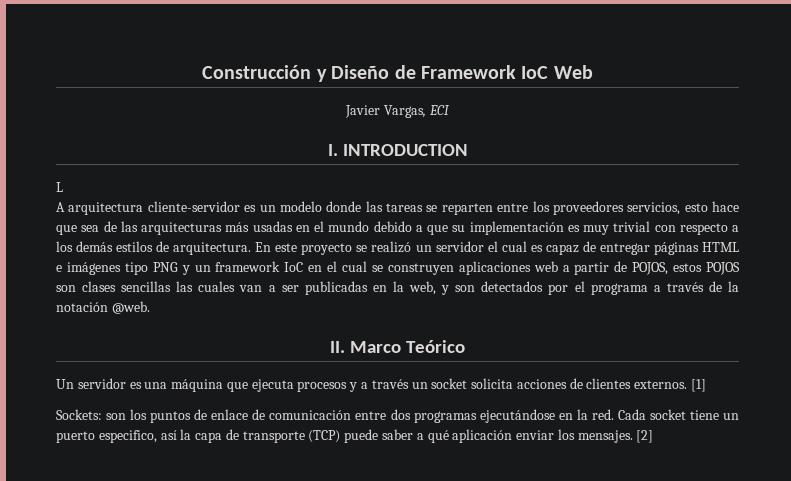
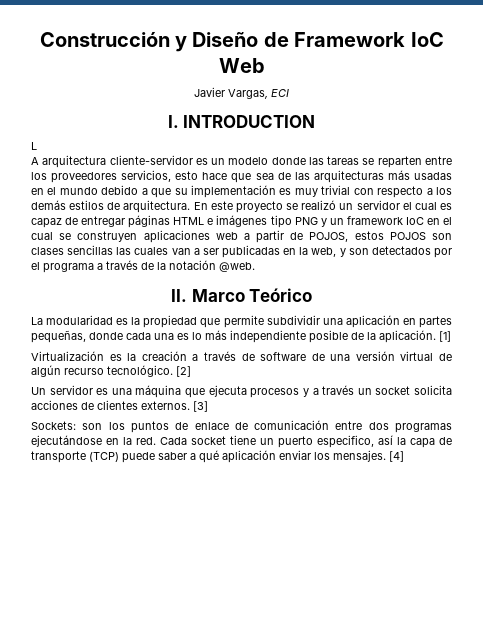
+ La modularidad es la propiedad que permite subdividir una aplicación en partes pequeñas, donde cada una es lo más independiente posible de la aplicación. [1]
+ Virtualización es la creación a través de software de una versión virtual de algún recurso tecnológico. [2]
- [1]
+ [3]
- [2]
+ [4]

